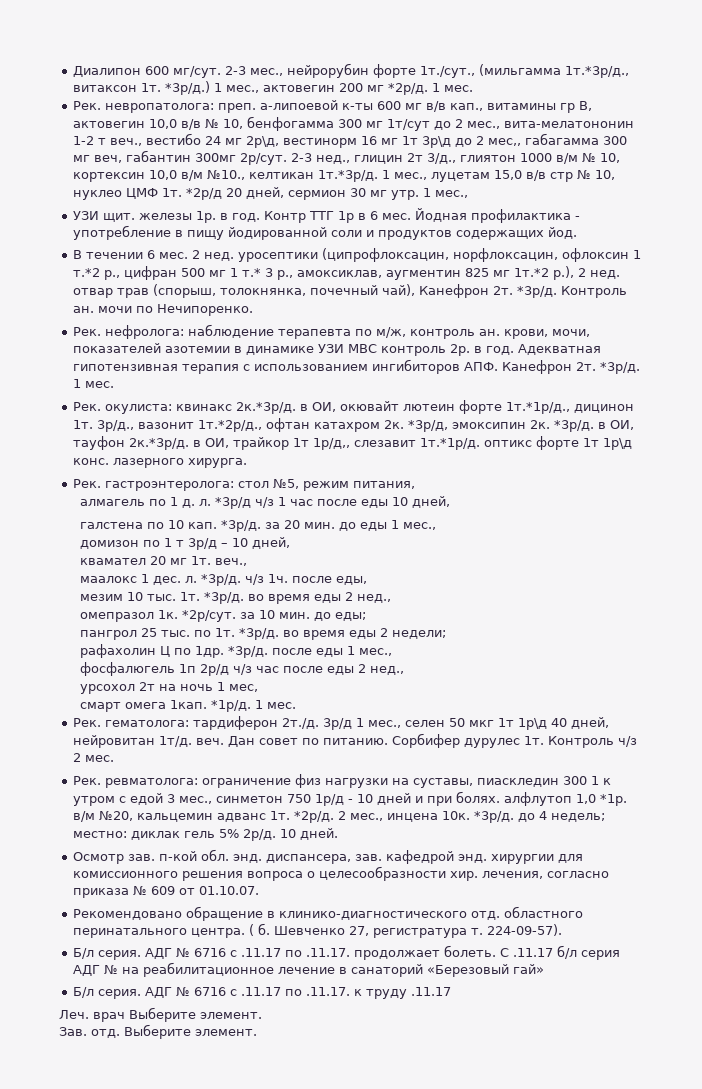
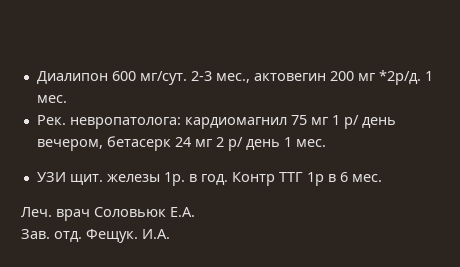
- 2-3 мес., нейрорубин форте 1т./сут., (мильгамма 1т.*3р/д., витаксон 1т. *3р/д.) 1 мес., актовегин 200 мг *2р/д.
+ 2-3 мес., актовегин 200 мг *2р/д.
- Рек. невропатолога: преп. а-липоевой к-ты 600 мг в/в кап., витамины гр В, актовегин 10,0 в/в № 10, бенфогамма 300 мг 1т/сут до 2 мес., вита-мелатононин 1-2 т веч., вестибо 24 мг 2р\д, вестинорм 16 мг 1т 3р\д до 2 мес,, габагамма 300 мг веч, габантин 300мг 2р/сут. 2-3 нед., глицин 2т 3/д., глиятон 1000 в/м № 10, кортексин 10,0 в/м №10., келтикан 1т.*3р/д. 1 мес., луцетам 15,0 в/в стр № 10, нуклео ЦМФ 1т. *2р/д 20 дней, сермион 30 мг утр. 1 мес.,
+ Рек. невропатолога: кардиомагнил 75 мг 1 р/ день вечером, бетасерк 24 мг 2 р/ день 1 мес.
- Йодная профилактика - употребление в пищу йодированной соли и продуктов содержащих йод.
- В течении 6 мес. 2 нед. уросептики (ципрофлоксацин, норфлоксацин, офлоксин 1 т.*2 р., цифран 500 мг 1 т.* 3 р., амоксиклав, аугментин 825 мг 1т.*2 р.), 2 нед. отвар трав (спорыш, толокнянка, почечный чай), Канефрон 2т. *3р/д. Контроль ан. мочи по Нечипоренко.
- Рек. нефролога: наблюдение терапевта по м/ж, контроль ан. крови, мочи, показателей азотемии в динамике УЗИ МВС контроль 2р. в год. Адекватная гипотензивная терапия с использованием ингибиторов АПФ. Канефрон 2т. *3р/д. 1 мес.
- Рек. окулиста: квинакс 2к.*3р/д. в ОИ, окювайт лютеин форте 1т.*1р/д., дицинон 1т. 3р/д., вазонит 1т.*2р/д., офтан катахром 2к. *3р/д, эмоксипин 2к. *3р/д. в ОИ, тауфон 2к.*3р/д. в ОИ, трайкор 1т 1р/д,, слезавит 1т.*1р/д. оптикс форте 1т 1р\д конс. лазерного хирурга.
- Рек. гастроэнтеролога: стол №5, режим питания,
- алмагель по 1 д. л. *3р/д ч/з 1 час после еды 10 дней,
- галстена по 10 кап. *3р/д. за 20 мин. до еды 1 мес.,
- домизон по 1 т 3р/д – 10 дней,
- квамател 20 мг 1т. веч.,
- маалокс 1 дес. л. *3р/д. ч/з 1ч. после еды,
- мезим 10 тыс. 1т. *3р/д. во время еды 2 нед.,
- омепразол 1к. *2р/сут. за 10 мин. до еды;
- пангрол 25 тыс. по 1т. *3р/д. во время еды 2 недели;
- рафахолин Ц по 1др. *3р/д. после еды 1 мес.,
- фосфалюгель 1п 2р/д ч/з час после еды 2 нед.,
- урсохол 2т на ночь 1 мес,
- смарт омега 1кап. *1р/д. 1 мес.
- Рек. гематолога: тардиферон 2т./д. 3р/д 1 мес., селен 50 мкг 1т 1р\д 40 дней, нейровитан 1т/д. веч. Дан совет по питанию. Сорбифер дурулес 1т. Контроль ч/з 2 мес.
- Рек. ревматолога: ограничение физ нагрузки на суставы, пиаскледин 300 1 к утром с едой 3 мес., синметон 750 1р/д - 10 дней и при болях. алфлутоп 1,0 *1р. в/м №20, кальцемин адванс 1т. *2р/д. 2 мес., инцена 10к. *3р/д. до 4 недель; местно: диклак гель 5% 2р/д. 10 дней.
- Осмотр зав. п-кой обл. энд. диспансера, зав. кафедрой энд. хирургии для комиссионного решения вопроса о целесообразности хир. лечения, согласно приказа № 609 от 01.10.07.
- Рекомендовано обращение в клинико-диагностического отд. областного перинатального центра. ( б. Шевченко 27, регистратура т. 224-09-57).
- Б/л серия. АДГ № 6716 с .11.17 по .11.17. продолжает болеть. С .11.17 б/л серия АДГ № на реабилитационное лечение в санаторий «Березовый гай»
- Б/л серия. АДГ № 6716 с .11.17 по .11.17. к труду .11.17
- Леч. врач Выберите элемент.
+ Леч. врач Соловьюк Е.А.
- Зав. отд. Выберите элемент.
+ Зав. отд. Фещук. И.А.

